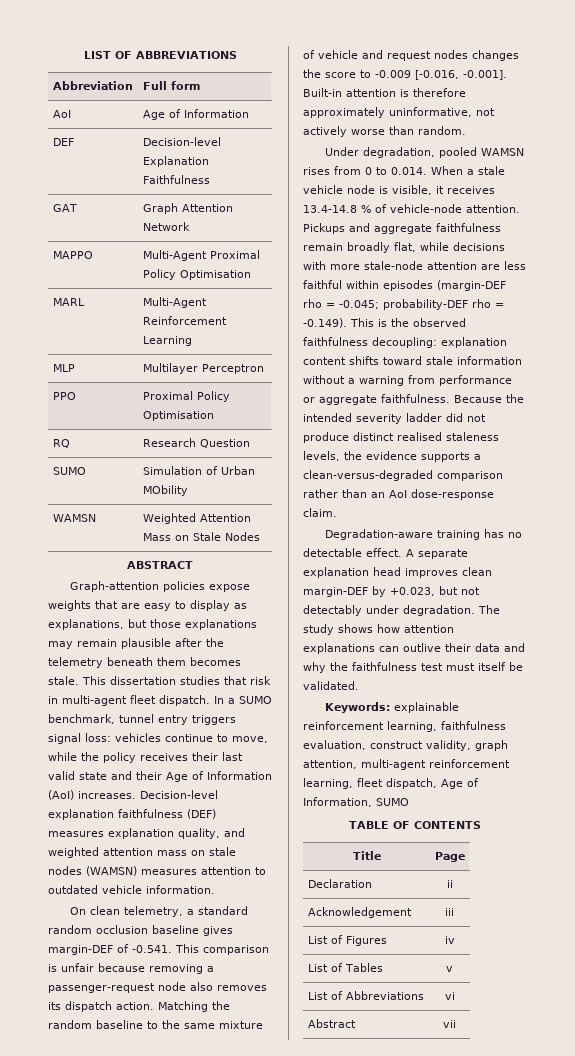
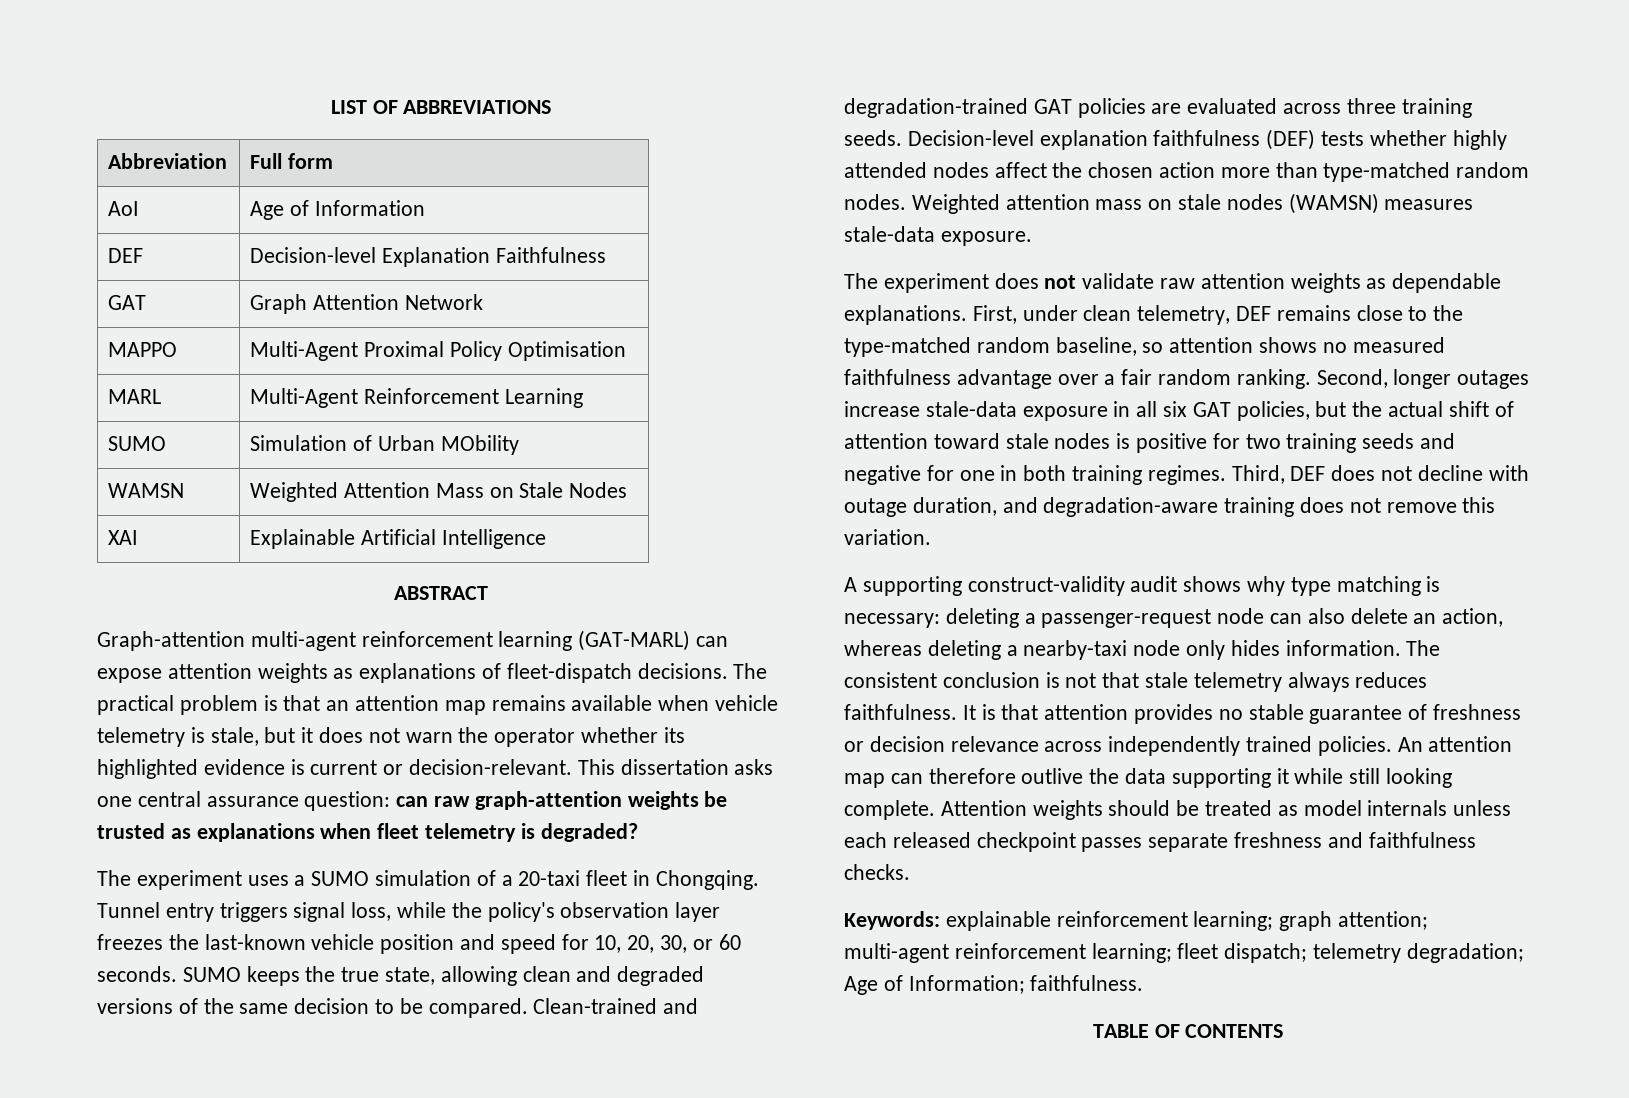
- MLP | Multilayer Perceptron
- PPO | Proximal Policy Optimisation
- RQ | Research Question
+ XAI | Explainable Artificial Intelligence
  ABSTRACT
- Graph-attention policies expose weights that are easy to display as explanations, but those explanations may remain plausible after the telemetry beneath them becomes stale. This dissertation studies that risk in multi-agent fleet dispatch. In a SUMO benchmark, tunnel entry triggers signal loss: vehicles continue to move, while the policy receives their last valid state and their Age of Information (AoI) increases. Decision-level explanation faithfulness (DEF) measures explanation quality, and weighted attention mass on stale nodes (WAMSN) measures attention to outdated vehicle information.
- On clean telemetry, a standard random occlusion baseline gives margin-DEF of -0.541. This comparison is unfair because removing a passenger-request node also removes its dispatch action. Matching the random baseline to the same mixture of vehicle and request nodes changes the score to -0.009 [-0.016, -0.001]. Built-in attention is therefore approximately uninformative, not actively worse than random.
- Under degradation, pooled WAMSN rises from 0 to 0.014. When a stale vehicle node is visible, it receives 13.4-14.8 % of vehicle-node attention. Pickups and aggregate faithfulness remain broadly flat, while decisions with more stale-node attention are less faithful within episodes (margin-DEF rho = -0.045; probability-DEF rho = -0.149). This is the observed faithfulness decoupling: explanation content shifts toward stale information without a warning from performance or aggregate faithfulness. Because the intended severity ladder did not produce distinct realised staleness levels, the evidence supports a clean-versus-degraded comparison rather than an AoI dose-response claim.
- Degradation-aware training has no detectable effect. A separate explanation head improves clean margin-DEF by +0.023, but not detectably under degradation. The study shows how attention explanations can outlive their data and why the faithfulness test must itself be validated.
- Keywords: explainable reinforcement learning, faithfulness evaluation, construct validity, graph attention, multi-agent reinforcement learning, fleet dispatch, Age of Information, SUMO
+ Graph-attention multi-agent reinforcement learning (GAT-MARL) can expose attention weights as explanations of fleet-dispatch decisions. The practical problem is that an attention map remains available when vehicle telemetry is stale, but it does not warn the operator whether its highlighted evidence is current or decision-relevant. This dissertation asks one central assurance question: can raw graph-attention weights be trusted as explanations when fleet telemetry is degraded?
+ The experiment uses a SUMO simulation of a 20-taxi fleet in Chongqing. Tunnel entry triggers signal loss, while the policy's observation layer freezes the last-known vehicle position and speed for 10, 20, 30, or 60 seconds. SUMO keeps the true state, allowing clean and degraded versions of the same decision to be compared. Clean-trained and degradation-trained GAT policies are evaluated across three training seeds. Decision-level explanation faithfulness (DEF) tests whether highly attended nodes affect the chosen action more than type-matched random nodes. Weighted attention mass on stale nodes (WAMSN) measures stale-data exposure.
+ The experiment does not validate raw attention weights as dependable explanations. First, under clean telemetry, DEF remains close to the type-matched random baseline, so attention shows no measured faithfulness advantage over a fair random ranking. Second, longer outages increase stale-data exposure in all six GAT policies, but the actual shift of attention toward stale nodes is positive for two training seeds and negative for one in both training regimes. Third, DEF does not decline with outage duration, and degradation-aware training does not remove this variation.
+ A supporting construct-validity audit shows why type matching is necessary: deleting a passenger-request node can also delete an action, whereas deleting a nearby-taxi node only hides information. The consistent conclusion is not that stale telemetry always reduces faithfulness. It is that attention provides no stable guarantee of freshness or decision relevance across independently trained policies. An attention map can therefore outlive the data supporting it while still looking complete. Attention weights should be treated as model internals unless each released checkpoint passes separate freshness and faithfulness checks.
+ Keywords: explainable reinforcement learning; graph attention; multi-agent reinforcement learning; fleet dispatch; telemetry degradation; Age of Information; faithfulness.
  TABLE OF CONTENTS
- Title | Page
- Declaration | ii
- Acknowledgement | iii
- List of Figures | iv
- List of Tables | v
- List of Abbreviations | vi
- Abstract | vii

